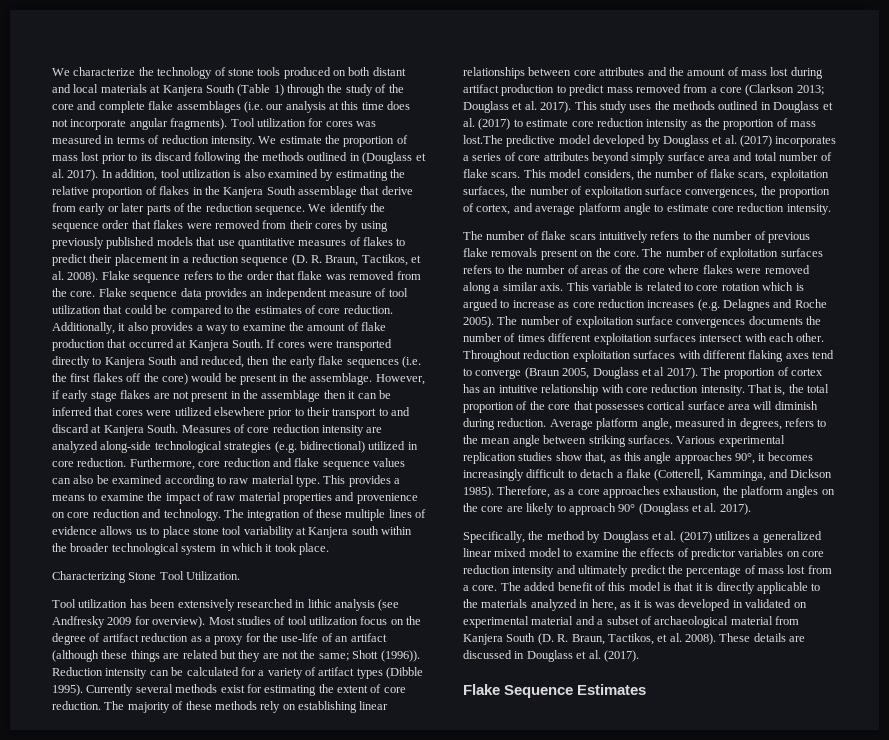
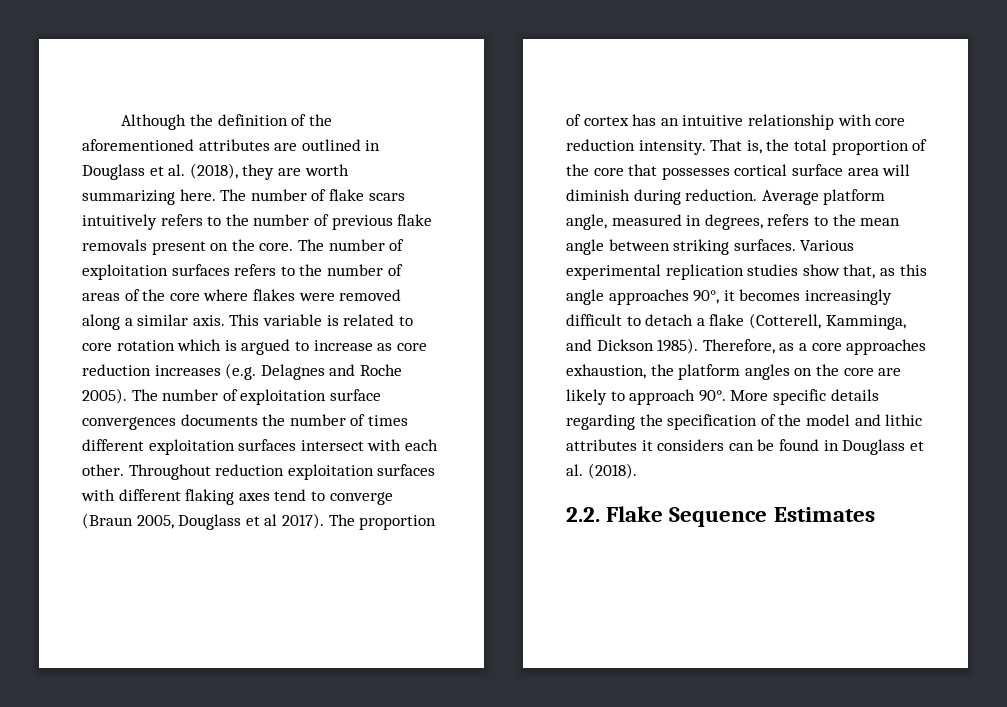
- We characterize the technology of stone tools produced on both distant and local materials at Kanjera South (Table 1) through the study of the core and complete flake assemblages (i.e. our analysis at this time does not incorporate angular fragments). Tool utilization for cores was measured in terms of reduction intensity. We estimate the proportion of mass lost prior to its discard following the methods outlined in (Douglass et al. 2017). In addition, tool utilization is also examined by estimating the relative proportion of flakes in the Kanjera South assemblage that derive from early or later parts of the reduction sequence. We identify the sequence order that flakes were removed from their cores by using previously published models that use quantitative measures of flakes to predict their placement in a reduction sequence (D. R. Braun, Tactikos, et al. 2008). Flake sequence refers to the order that flake was removed from the core. Flake sequence data provides an independent measure of tool utilization that could be compared to the estimates of core reduction. Additionally, it also provides a way to examine the amount of flake production that occurred at Kanjera South. If cores were transported directly to Kanjera South and reduced, then the early flake sequences (i.e. the first flakes off the core) would be present in the assemblage. However, if early stage flakes are not present in the assemblage then it can be inferred that cores were utilized elsewhere prior to their transport to and discard at Kanjera South. Measures of core reduction intensity are analyzed along-side technological strategies (e.g. bidirectional) utilized in core reduction. Furthermore, core reduction and flake sequence values can also be examined according to raw material type. This provides a means to examine the impact of raw material properties and provenience on core reduction and technology. The integration of these multiple lines of evidence allows us to place stone tool variability at Kanjera south within the broader technological system in which it took place.
- Characterizing Stone Tool Utilization.
- Tool utilization has been extensively researched in lithic analysis (see Andfresky 2009 for overview). Most studies of tool utilization focus on the degree of artifact reduction as a proxy for the use-life of an artifact (although these things are related but they are not the same; Shott (1996)). Reduction intensity can be calculated for a variety of artifact types (Dibble 1995). Currently several methods exist for estimating the extent of core reduction. The majority of these methods rely on establishing linear relationships between core attributes and the amount of mass lost during artifact production to predict mass removed from a core (Clarkson 2013; Douglass et al. 2017). This study uses the methods outlined in Douglass et al. (2017) to estimate core reduction intensity as the proportion of mass lost.The predictive model developed by Douglass et al. (2017) incorporates a series of core attributes beyond simply surface area and total number of flake scars. This model considers, the number of flake scars, exploitation surfaces, the number of exploitation surface convergences, the proportion of cortex, and average platform angle to estimate core reduction intensity.
- The number of flake scars intuitively refers to the number of previous flake removals present on the core.
+ Although the definition of the aforementioned attributes are outlined in Douglass et al. (2018), they are worth summarizing here. The number of flake scars intuitively refers to the number of previous flake removals present on the core.
- Therefore, as a core approaches exhaustion, the platform angles on the core are likely to approach 90° (Douglass et al. 2017).
- Specifically, the method by Douglass et al. (2017) utilizes a generalized linear mixed model to examine the effects of predictor variables on core reduction intensity and ultimately predict the percentage of mass lost from a core. The added benefit of this model is that it is directly applicable to the materials analyzed in here, as it is was developed in validated on experimental material and a subset of archaeological material from Kanjera South (D. R. Braun, Tactikos, et al. 2008). These details are discussed in Douglass et al. (2017).
- Flake Sequence Estimates
+ Therefore, as a core approaches exhaustion, the platform angles on the core are likely to approach 90°. More specific details regarding the specification of the model and lithic attributes it considers can be found in Douglass et al. (2018).
+ 2.2. Flake Sequence Estimates

